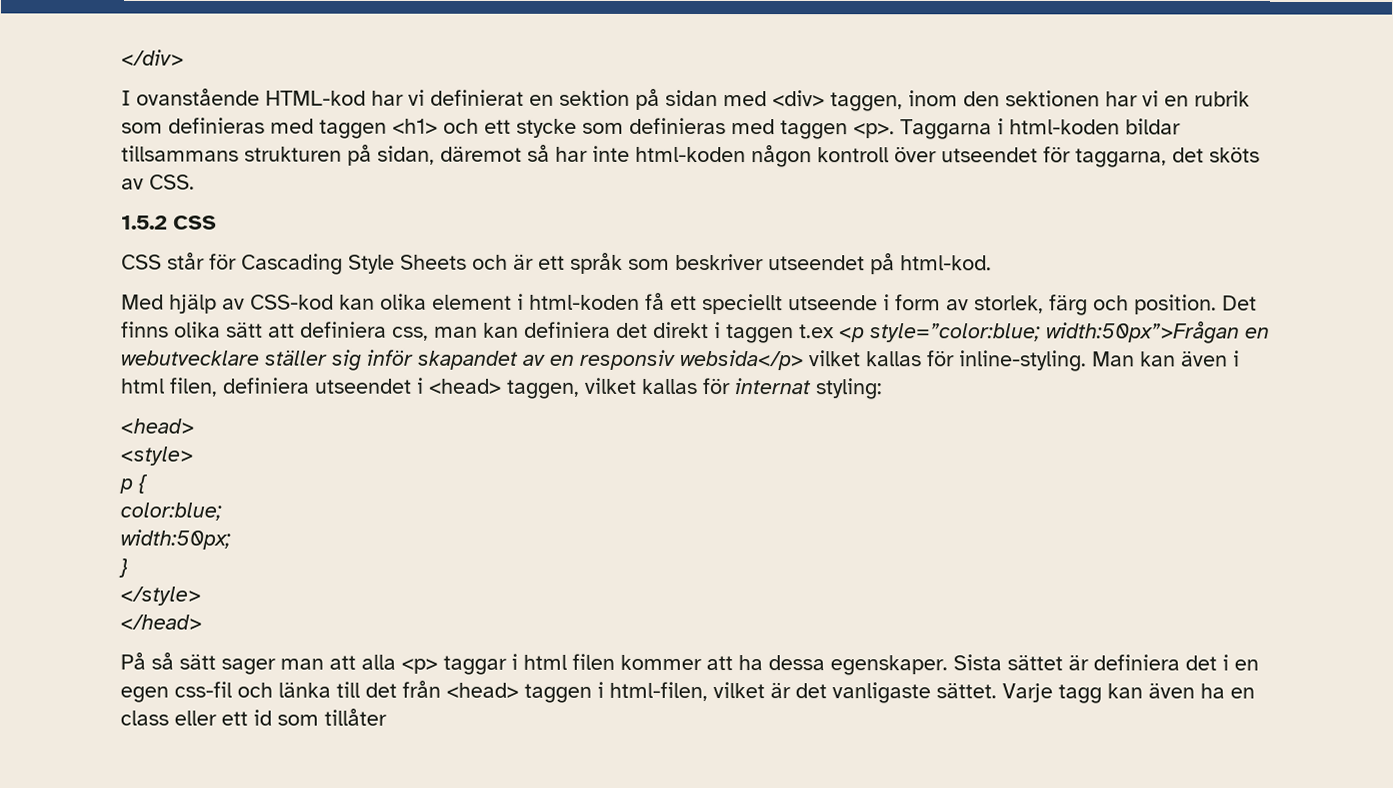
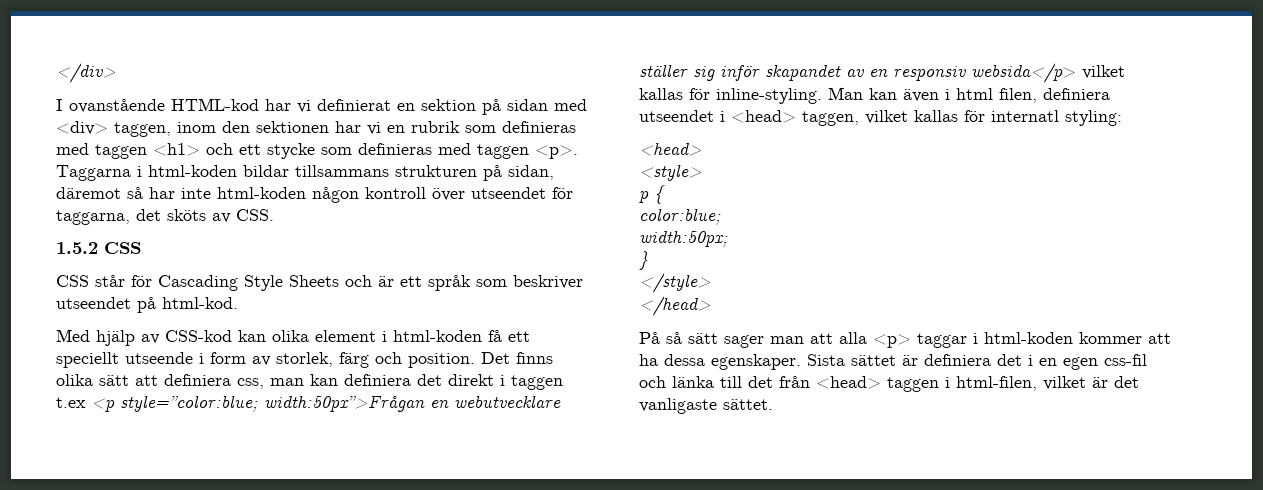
- Man kan även i html filen, definiera utseendet i <head> taggen, vilket kallas för internat styling:
+ Man kan även i html filen, definiera utseendet i <head> taggen, vilket kallas för internatl styling:
- På så sätt sager man att alla <p> taggar i html filen kommer att ha dessa egenskaper.
+ På så sätt sager man att alla <p> taggar i html-koden kommer att ha dessa egenskaper.
- Varje tagg kan även ha en class eller ett id som tillåter

